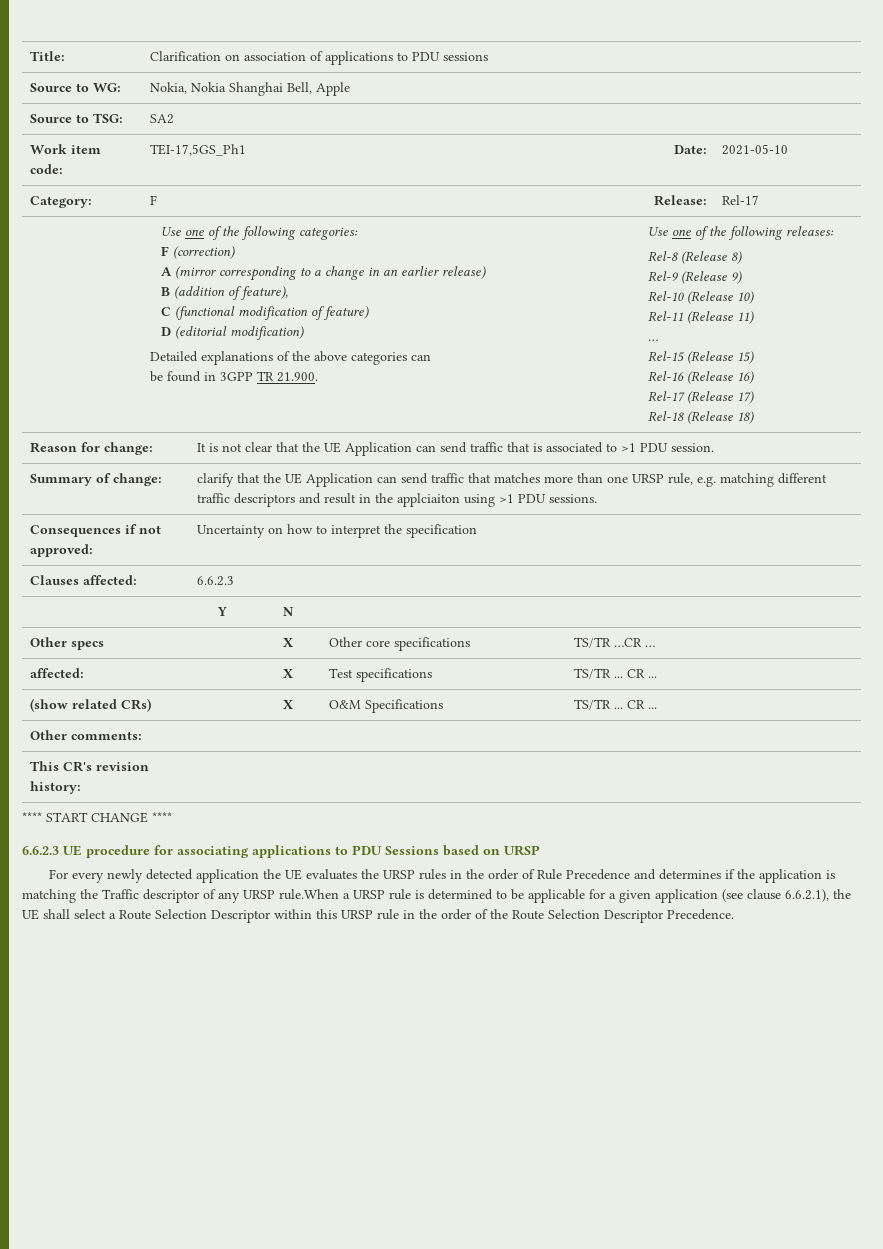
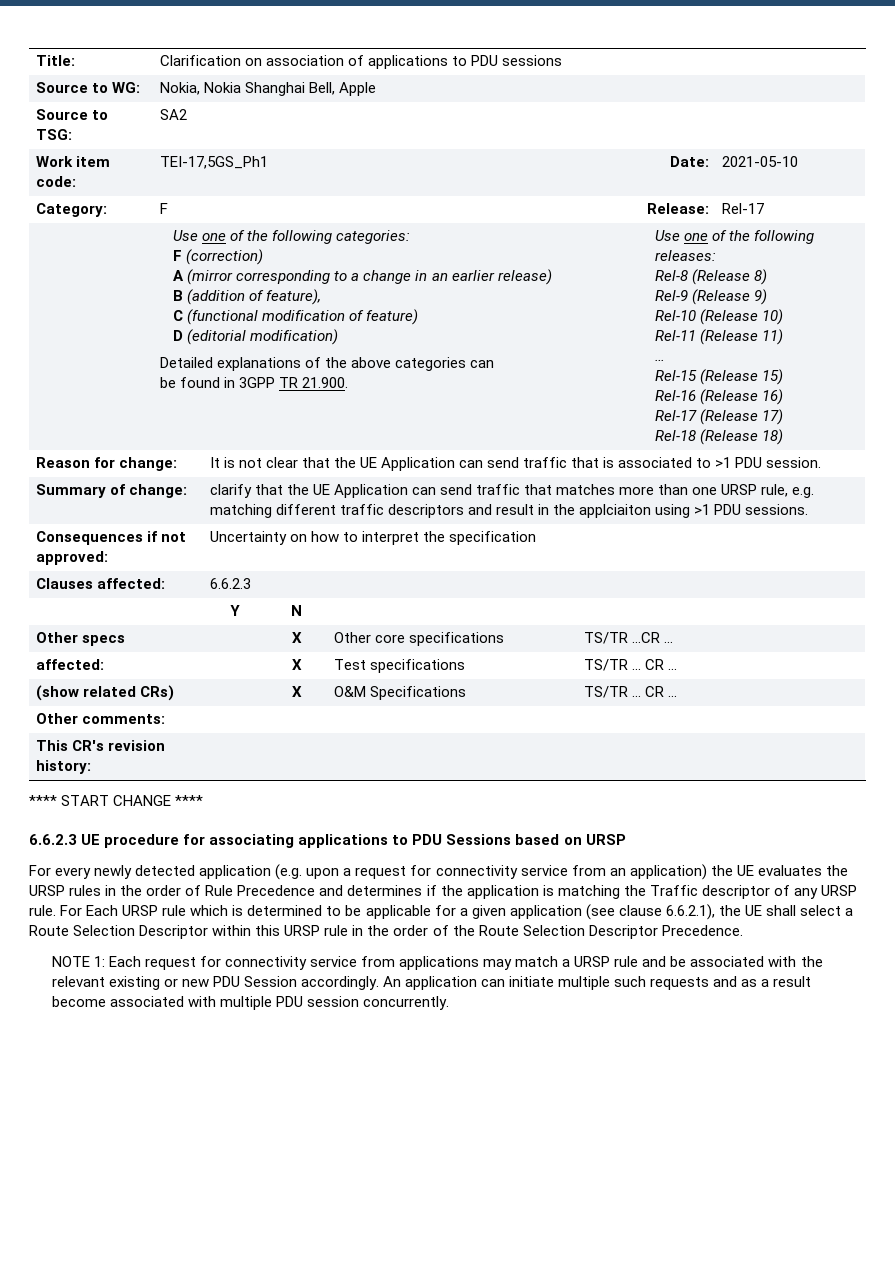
- For every newly detected application the UE evaluates the URSP rules in the order of Rule Precedence and determines if the application is matching the Traffic descriptor of any URSP rule.When a URSP rule is determined to be applicable for a given application (see clause 6.6.2.1), the UE shall select a Route Selection Descriptor within this URSP rule in the order of the Route Selection Descriptor Precedence.
+ For every newly detected application (e.g. upon a request for connectivity service from an application) the UE evaluates the URSP rules in the order of Rule Precedence and determines if the application is matching the Traffic descriptor of any URSP rule. For Each URSP rule which is determined to be applicable for a given application (see clause 6.6.2.1), the UE shall select a Route Selection Descriptor within this URSP rule in the order of the Route Selection Descriptor Precedence.
+ NOTE 1: Each request for connectivity service from applications may match a URSP rule and be associated with the relevant existing or new PDU Session accordingly. An application can initiate multiple such requests and as a result become associated with multiple PDU session concurrently.

